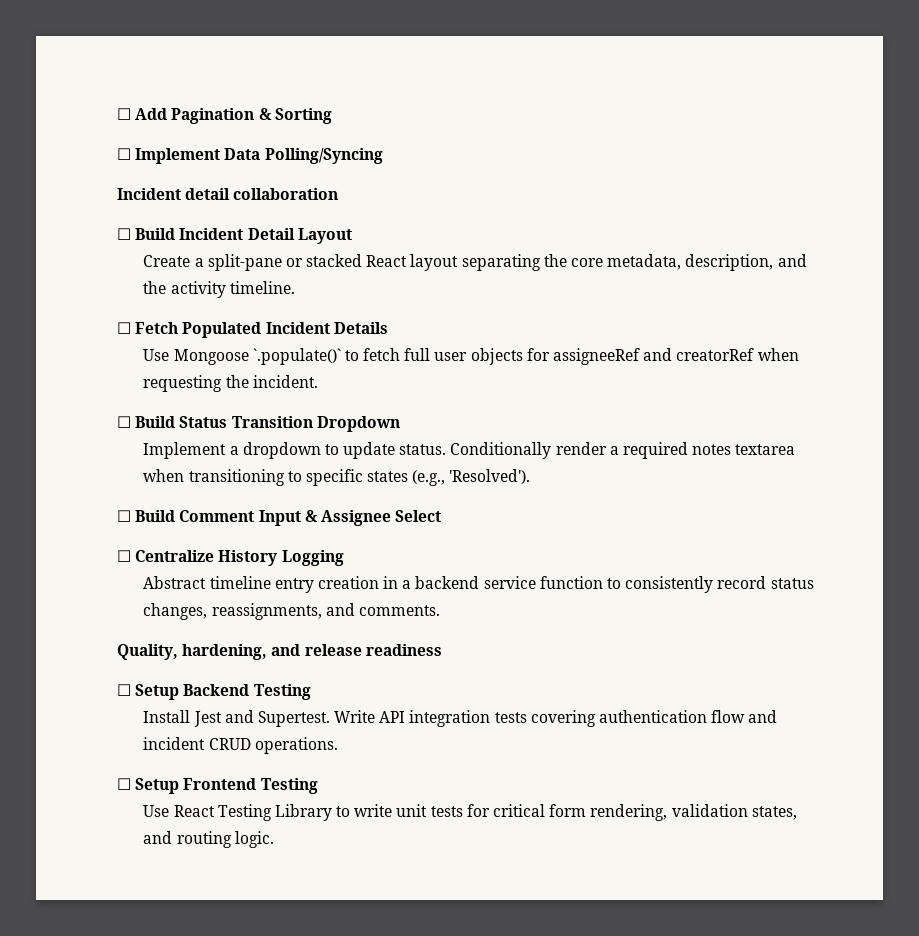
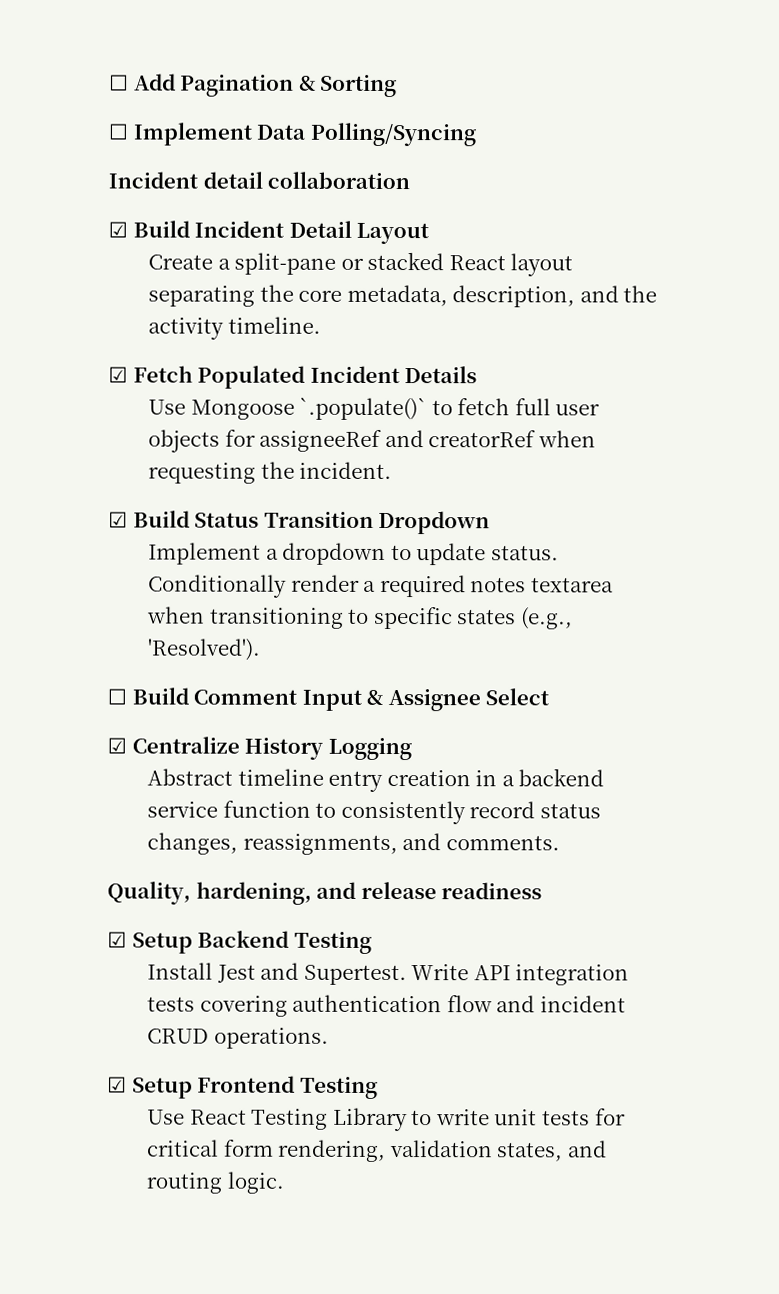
- ☐ Build Incident Detail Layout
+ ☑ Build Incident Detail Layout
- ☐ Fetch Populated Incident Details
+ ☑ Fetch Populated Incident Details
- ☐ Build Status Transition Dropdown
+ ☑ Build Status Transition Dropdown
- ☐ Centralize History Logging
+ ☑ Centralize History Logging
- ☐ Setup Backend Testing
+ ☑ Setup Backend Testing
- ☐ Setup Frontend Testing
+ ☑ Setup Frontend Testing

